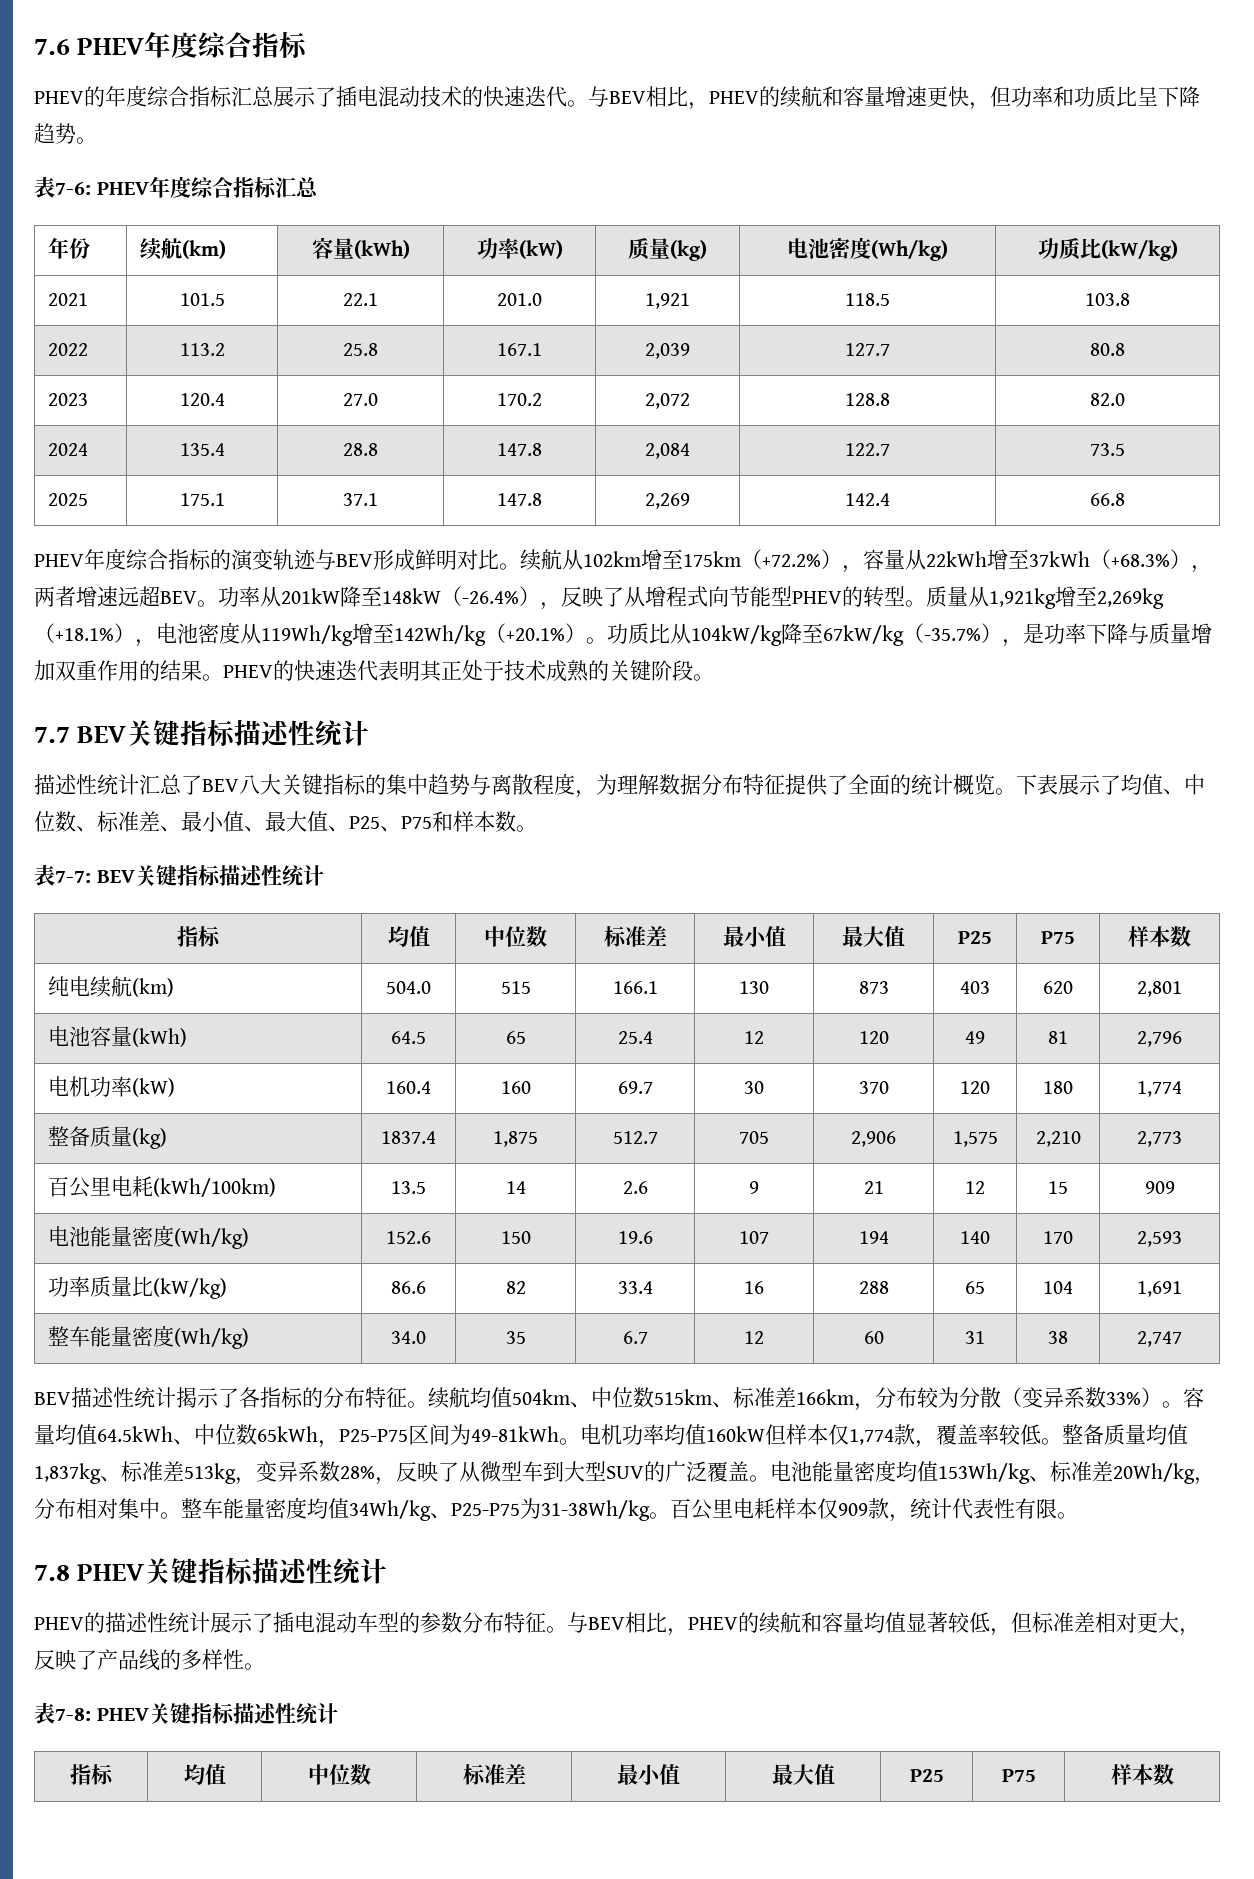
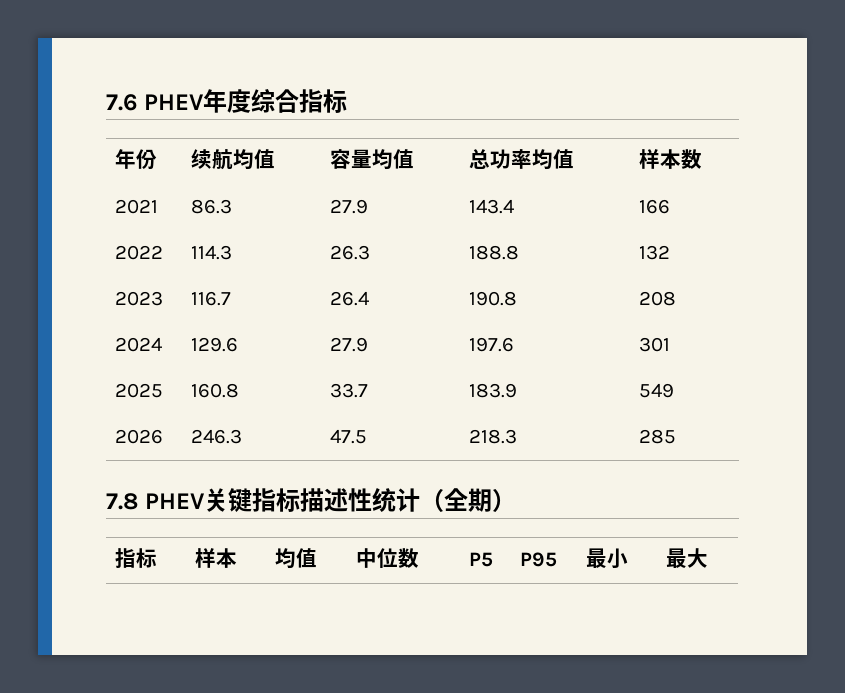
- PHEV的年度综合指标汇总展示了插电混动技术的快速迭代。与BEV相比，PHEV的续航和容量增速更快，但功率和功质比呈下降趋势。
- 表7-6: PHEV年度综合指标汇总
- 年份 | 续航(km) | 容量(kWh) | 功率(kW) | 质量(kg) | 电池密度(Wh/kg) | 功质比(kW/kg)
- 2021 | 101.5 | 22.1 | 201.0 | 1,921 | 118.5 | 103.8
- 2022 | 113.2 | 25.8 | 167.1 | 2,039 | 127.7 | 80.8
- 2023 | 120.4 | 27.0 | 170.2 | 2,072 | 128.8 | 82.0
- 2024 | 135.4 | 28.8 | 147.8 | 2,084 | 122.7 | 73.5
- 2025 | 175.1 | 37.1 | 147.8 | 2,269 | 142.4 | 66.8
- PHEV年度综合指标的演变轨迹与BEV形成鲜明对比。续航从102km增至175km（+72.2%），容量从22kWh增至37kWh（+68.3%），两者增速远超BEV。功率从201kW降至148kW（-26.4%），反映了从增程式向节能型PHEV的转型。质量从1,921kg增至2,269kg（+18.1%），电池密度从119Wh/kg增至142Wh/kg（+20.1%）。功质比从104kW/kg降至67kW/kg（-35.7%），是功率下降与质量增加双重作用的结果。PHEV的快速迭代表明其正处于技术成熟的关键阶段。
- 7.7 BEV关键指标描述性统计
- 描述性统计汇总了BEV八大关键指标的集中趋势与离散程度，为理解数据分布特征提供了全面的统计概览。下表展示了均值、中位数、标准差、最小值、最大值、P25、P75和样本数。
- 表7-7: BEV关键指标描述性统计
- 指标 | 均值 | 中位数 | 标准差 | 最小值 | 最大值 | P25 | P75 | 样本数
- 纯电续航(km) | 504.0 | 515 | 166.1 | 130 | 873 | 403 | 620 | 2,801
- 电池容量(kWh) | 64.5 | 65 | 25.4 | 12 | 120 | 49 | 81 | 2,796
- 电机功率(kW) | 160.4 | 160 | 69.7 | 30 | 370 | 120 | 180 | 1,774
- 整备质量(kg) | 1837.4 | 1,875 | 512.7 | 705 | 2,906 | 1,575 | 2,210 | 2,773
- 百公里电耗(kWh/100km) | 13.5 | 14 | 2.6 | 9 | 21 | 12 | 15 | 909
- 电池能量密度(Wh/kg) | 152.6 | 150 | 19.6 | 107 | 194 | 140 | 170 | 2,593
- 功率质量比(kW/kg) | 86.6 | 82 | 33.4 | 16 | 288 | 65 | 104 | 1,691
- 整车能量密度(Wh/kg) | 34.0 | 35 | 6.7 | 12 | 60 | 31 | 38 | 2,747
- BEV描述性统计揭示了各指标的分布特征。续航均值504km、中位数515km、标准差166km，分布较为分散（变异系数33%）。容量均值64.5kWh、中位数65kWh，P25-P75区间为49-81kWh。电机功率均值160kW但样本仅1,774款，覆盖率较低。整备质量均值1,837kg、标准差513kg，变异系数28%，反映了从微型车到大型SUV的广泛覆盖。电池能量密度均值153Wh/kg、标准差20Wh/kg，分布相对集中。整车能量密度均值34Wh/kg、P25-P75为31-38Wh/kg。百公里电耗样本仅909款，统计代表性有限。
+ 年份 | 续航均值 | 容量均值 | 总功率均值 | 样本数
+ 2021 | 86.3 | 27.9 | 143.4 | 166
+ 2022 | 114.3 | 26.3 | 188.8 | 132
+ 2023 | 116.7 | 26.4 | 190.8 | 208
+ 2024 | 129.6 | 27.9 | 197.6 | 301
+ 2025 | 160.8 | 33.7 | 183.9 | 549
+ 2026 | 246.3 | 47.5 | 218.3 | 285
- 7.8 PHEV关键指标描述性统计
- PHEV的描述性统计展示了插电混动车型的参数分布特征。与BEV相比，PHEV的续航和容量均值显著较低，但标准差相对更大，反映了产品线的多样性。
- 表7-8: PHEV关键指标描述性统计
- 指标 | 均值 | 中位数 | 标准差 | 最小值 | 最大值 | P25 | P75 | 样本数
+ 7.8 PHEV关键指标描述性统计（全期）
+ 指标 | 样本 | 均值 | 中位数 | P5 | P95 | 最小 | 最大

